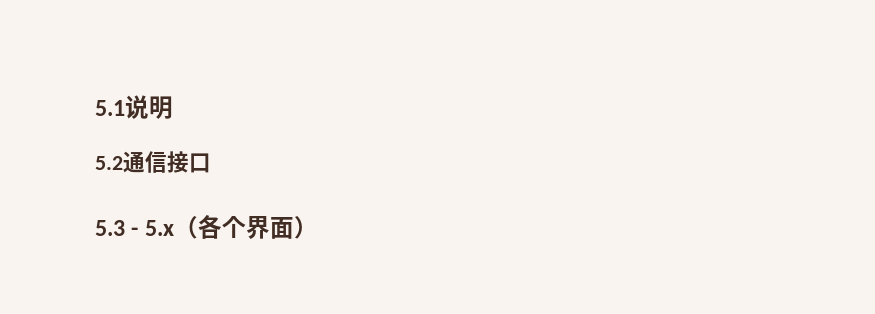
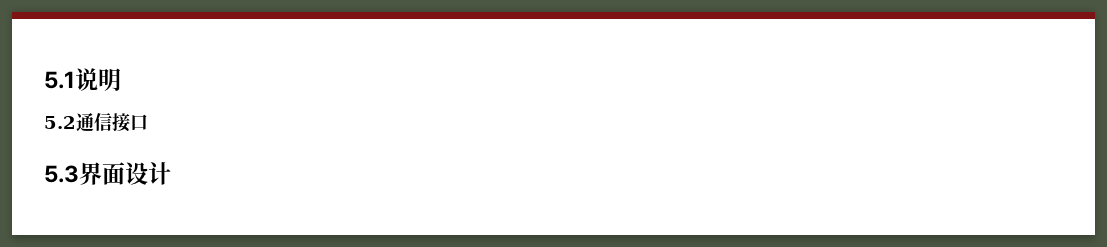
- 5.3 - 5.x（各个界面）
+ 5.3界面设计

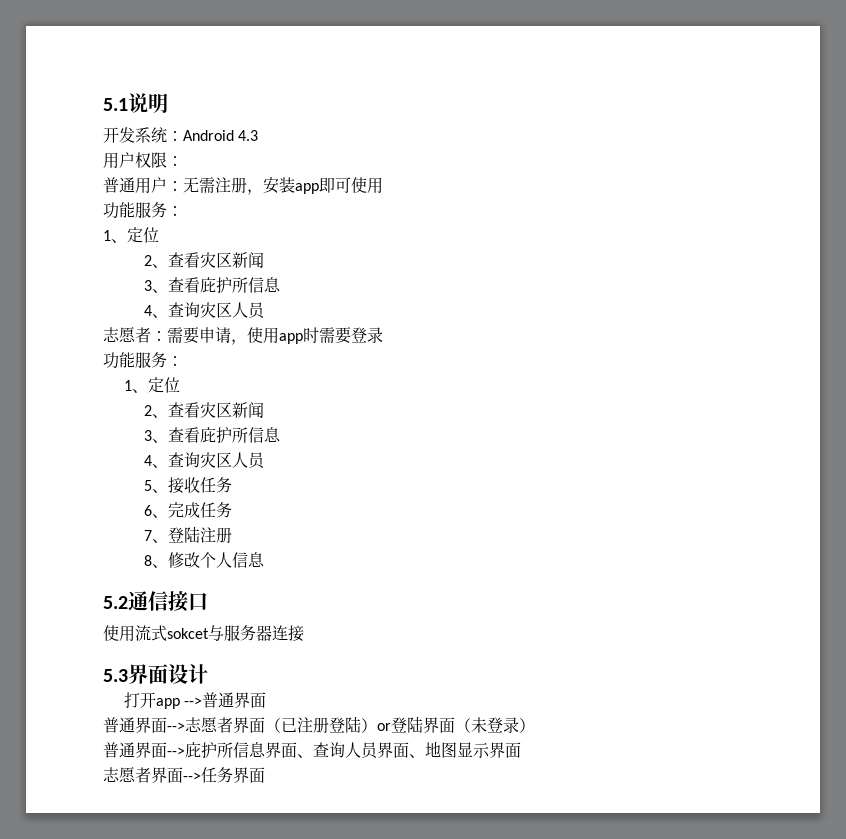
+ 开发系统：Android 4.3
+ 用户权限：
+ 普通用户：无需注册，安装app即可使用
+ 功能服务：
+ 1、定位
+ 2、查看灾区新闻
+ 3、查看庇护所信息
+ 4、查询灾区人员
+ 志愿者：需要申请，使用app时需要登录
+ 功能服务：
+ 1、定位
+ 2、查看灾区新闻
+ 3、查看庇护所信息
+ 4、查询灾区人员
+ 5、接收任务
+ 6、完成任务
+ 7、登陆注册
+ 8、修改个人信息
  5.2通信接口
+ 使用流式sokcet与服务器连接
  5.3界面设计
+ 打开app -->普通界面
+ 普通界面-->志愿者界面（已注册登陆）or登陆界面（未登录）
+ 普通界面-->庇护所信息界面、查询人员界面、地图显示界面
+ 志愿者界面-->任务界面

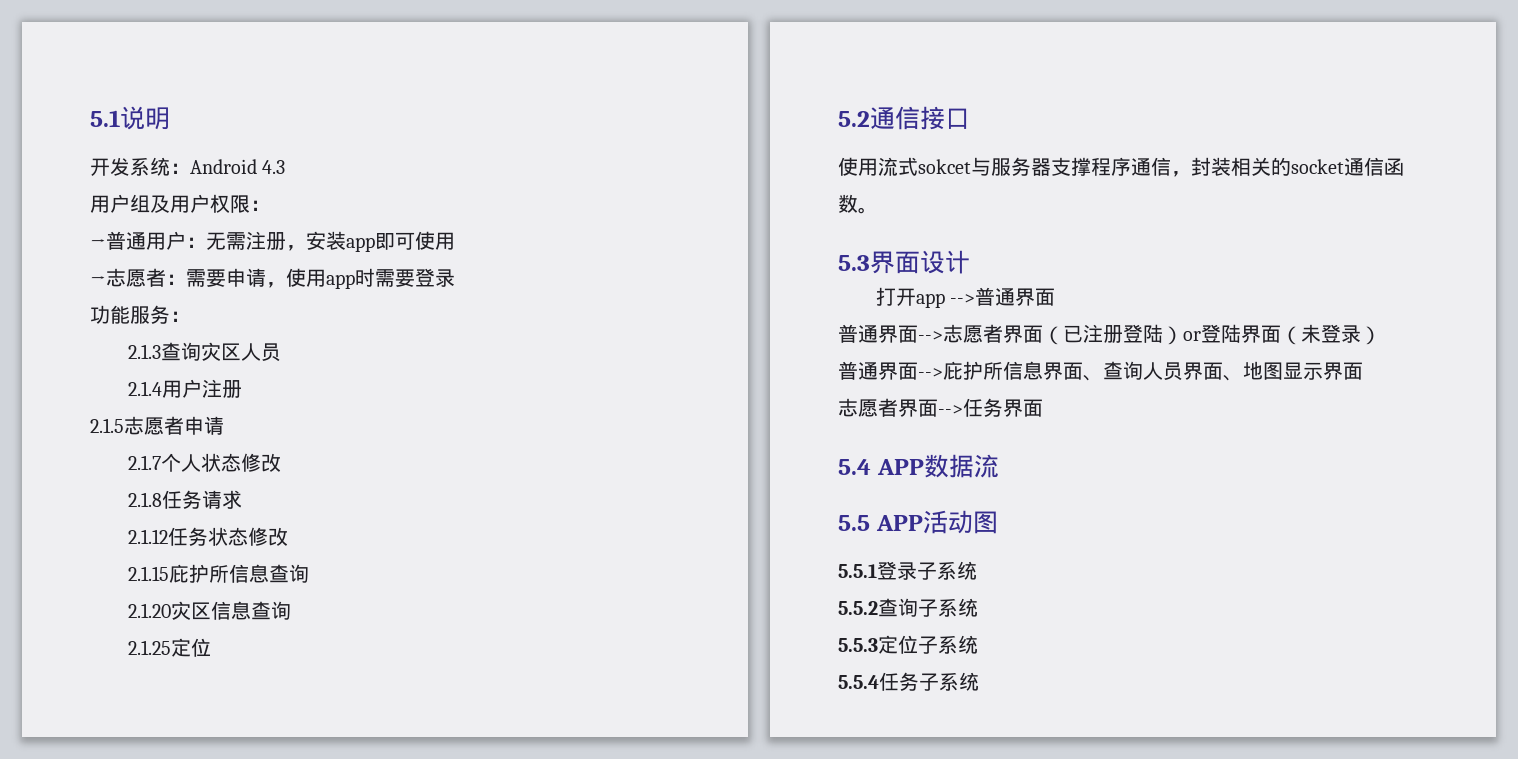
- 用户权限：
+ 用户组及用户权限：
- 普通用户：无需注册，安装app即可使用
+ →普通用户：无需注册，安装app即可使用
+ →志愿者：需要申请，使用app时需要登录
  功能服务：
- 1、定位
- 2、查看灾区新闻
- 3、查看庇护所信息
- 4、查询灾区人员
- 志愿者：需要申请，使用app时需要登录
- 功能服务：
- 1、定位
- 2、查看灾区新闻
- 3、查看庇护所信息
- 4、查询灾区人员
- 5、接收任务
- 6、完成任务
- 7、登陆注册
- 8、修改个人信息
+ 2.1.3查询灾区人员
+ 2.1.4用户注册
+ 2.1.5志愿者申请
+ 2.1.7个人状态修改
+ 2.1.8任务请求
+ 2.1.12任务状态修改
+ 2.1.15庇护所信息查询
+ 2.1.20灾区信息查询
+ 2.1.25定位
- 使用流式sokcet与服务器连接
+ 使用流式sokcet与服务器支撑程序通信，封装相关的socket通信函数。
+ 5.4 APP数据流
+ 5.5 APP活动图
+ 5.5.1登录子系统
+ 5.5.2查询子系统
+ 5.5.3定位子系统
+ 5.5.4任务子系统

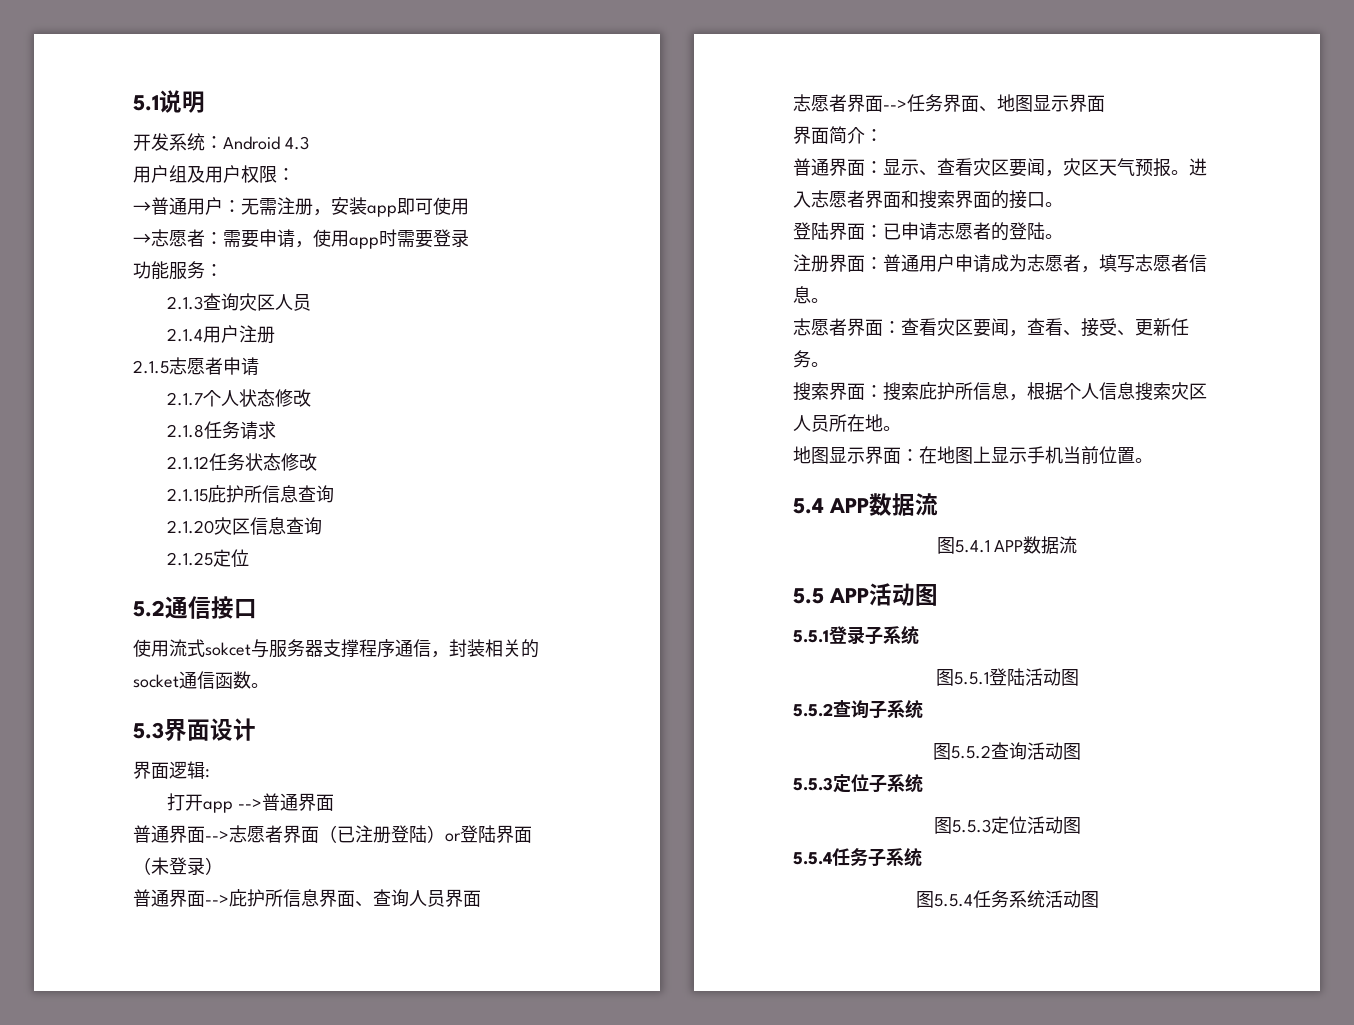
+ 界面逻辑:
- 普通界面-->庇护所信息界面、查询人员界面、地图显示界面
+ 普通界面-->庇护所信息界面、查询人员界面
- 志愿者界面-->任务界面
+ 志愿者界面-->任务界面、地图显示界面
+ 界面简介：
+ 普通界面：显示、查看灾区要闻，灾区天气预报。进入志愿者界面和搜索界面的接口。
+ 登陆界面：已申请志愿者的登陆。
+ 注册界面：普通用户申请成为志愿者，填写志愿者信息。
+ 志愿者界面：查看灾区要闻，查看、接受、更新任务。
+ 搜索界面：搜索庇护所信息，根据个人信息搜索灾区人员所在地。
+ 地图显示界面：在地图上显示手机当前位置。
+ 图5.4.1 APP数据流
+ 图5.5.1登陆活动图
+ 图5.5.2查询活动图
+ 图5.5.3定位活动图
+ 图5.5.4任务系统活动图

